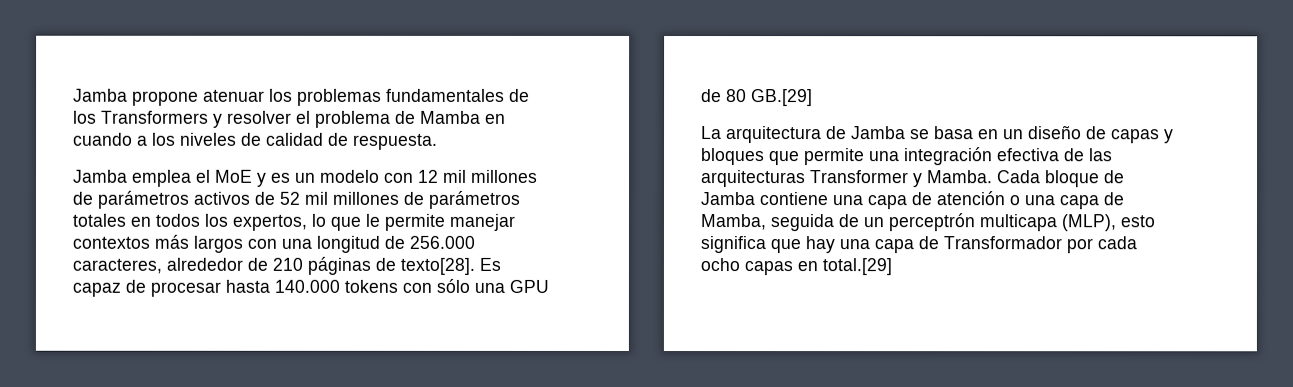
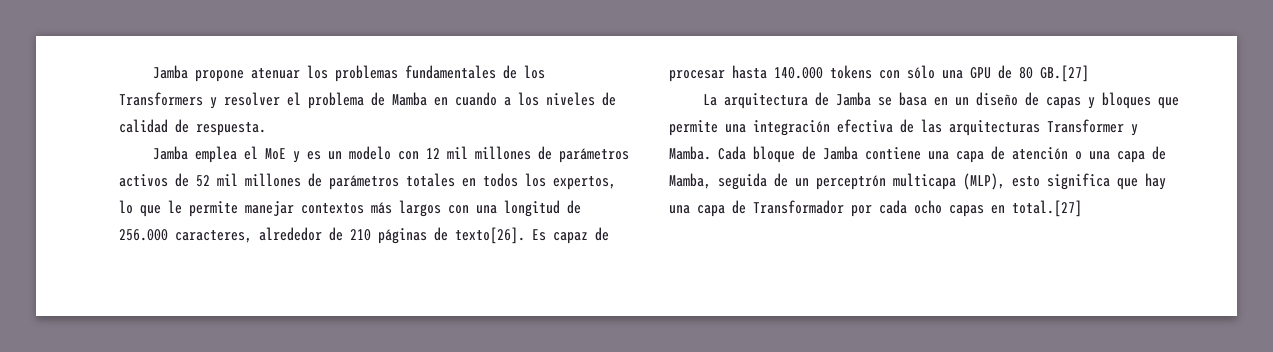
- Jamba emplea el MoE y es un modelo con 12 mil millones de parámetros activos de 52 mil millones de parámetros totales en todos los expertos, lo que le permite manejar contextos más largos con una longitud de 256.000 caracteres, alrededor de 210 páginas de texto[28].
+ Jamba emplea el MoE y es un modelo con 12 mil millones de parámetros activos de 52 mil millones de parámetros totales en todos los expertos, lo que le permite manejar contextos más largos con una longitud de 256.000 caracteres, alrededor de 210 páginas de texto[26].
- Es capaz de procesar hasta 140.000 tokens con sólo una GPU de 80 GB.[29]
+ Es capaz de procesar hasta 140.000 tokens con sólo una GPU de 80 GB.[27]
- Cada bloque de Jamba contiene una capa de atención o una capa de Mamba, seguida de un perceptrón multicapa (MLP), esto significa que hay una capa de Transformador por cada ocho capas en total.[29]
+ Cada bloque de Jamba contiene una capa de atención o una capa de Mamba, seguida de un perceptrón multicapa (MLP), esto significa que hay una capa de Transformador por cada ocho capas en total.[27]

